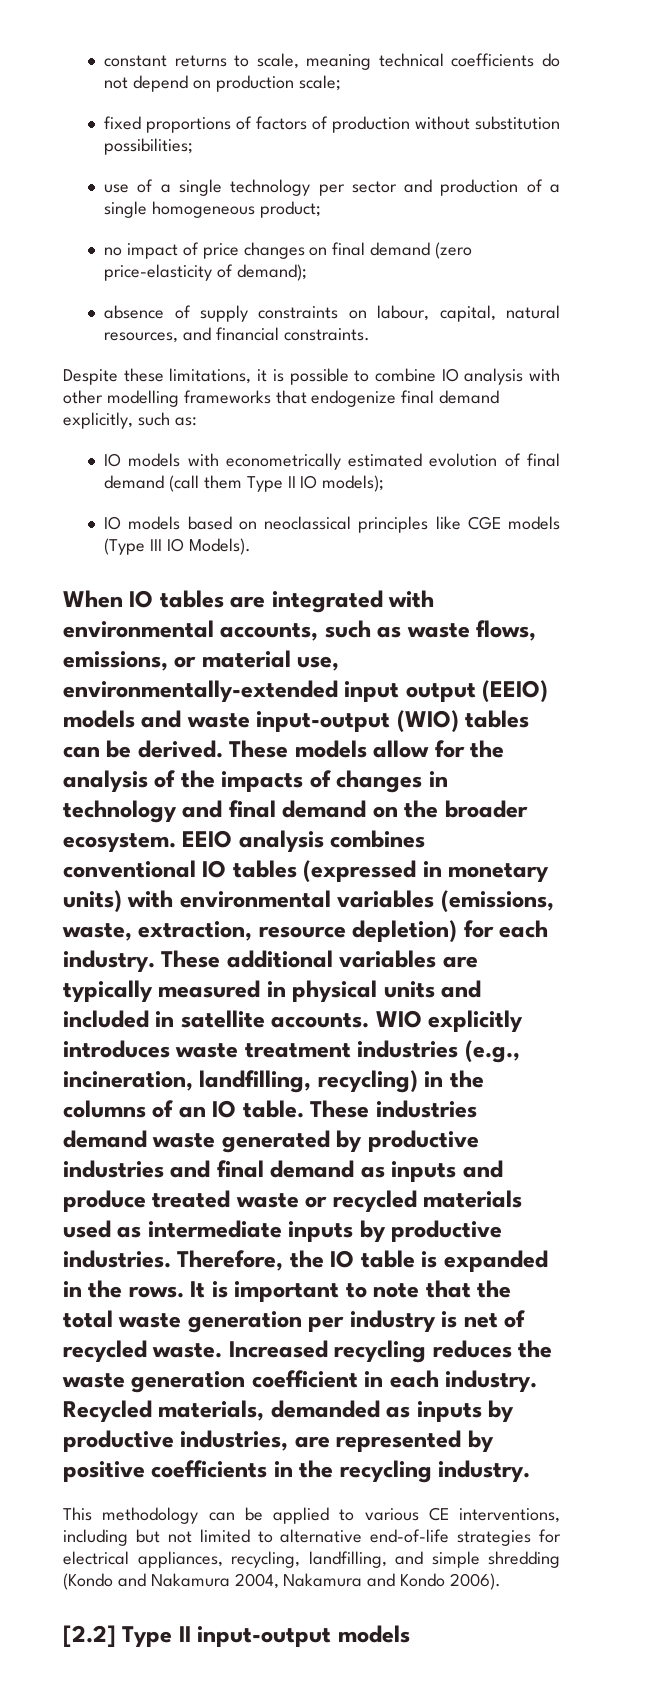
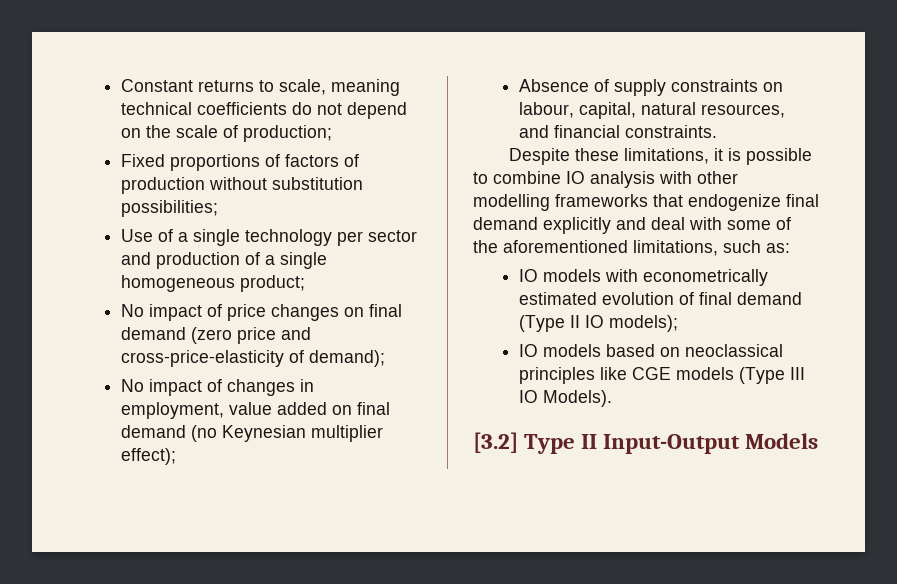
- constant returns to scale, meaning technical coefficients do not depend on production scale;
- fixed proportions of factors of production without substitution possibilities;
+ Constant returns to scale, meaning technical coefficients do not depend on the scale of production;
+ Fixed proportions of factors of production without substitution possibilities;
- use of a single technology per sector and production of a single homogeneous product;
+ Use of a single technology per sector and production of a single homogeneous product;
- no impact of price changes on final demand (zero price-elasticity of demand);
+ No impact of price changes on final demand (zero price and cross-price-elasticity of demand);
- absence of supply constraints on labour, capital, natural resources, and financial constraints.
+ No impact of changes in employment, value added on final demand (no Keynesian multiplier effect);
+ Absence of supply constraints on labour, capital, natural resources, and financial constraints.
- Despite these limitations, it is possible to combine IO analysis with other modelling frameworks that endogenize final demand explicitly, such as:
+ Despite these limitations, it is possible to combine IO analysis with other modelling frameworks that endogenize final demand explicitly and deal with some of the aforementioned limitations, such as:
- IO models with econometrically estimated evolution of final demand (call them Type II IO models);
+ IO models with econometrically estimated evolution of final demand (Type II IO models);
- When IO tables are integrated with environmental accounts, such as waste flows, emissions, or material use, environmentally-extended input output (EEIO) models and waste input-output (WIO) tables can be derived. These models allow for the analysis of the impacts of changes in technology and final demand on the broader ecosystem. EEIO analysis combines conventional IO tables (expressed in monetary units) with environmental variables (emissions, waste, extraction, resource depletion) for each industry. These additional variables are typically measured in physical units and included in satellite accounts. WIO explicitly introduces waste treatment industries (e.g., incineration, landfilling, recycling) in the columns of an IO table. These industries demand waste generated by productive industries and final demand as inputs and produce treated waste or recycled materials used as intermediate inputs by productive industries. Therefore, the IO table is expanded in the rows. It is important to note that the total waste generation per industry is net of recycled waste. Increased recycling reduces the waste generation coefficient in each industry. Recycled materials, demanded as inputs by productive industries, are represented by positive coefficients in the recycling industry.
- This methodology can be applied to various CE interventions, including but not limited to alternative end-of-life strategies for electrical appliances, recycling, landfilling, and simple shredding (Kondo and Nakamura 2004, Nakamura and Kondo 2006).
- [2.2] Type II input-output models
+ [3.2] Type II Input-Output Models

